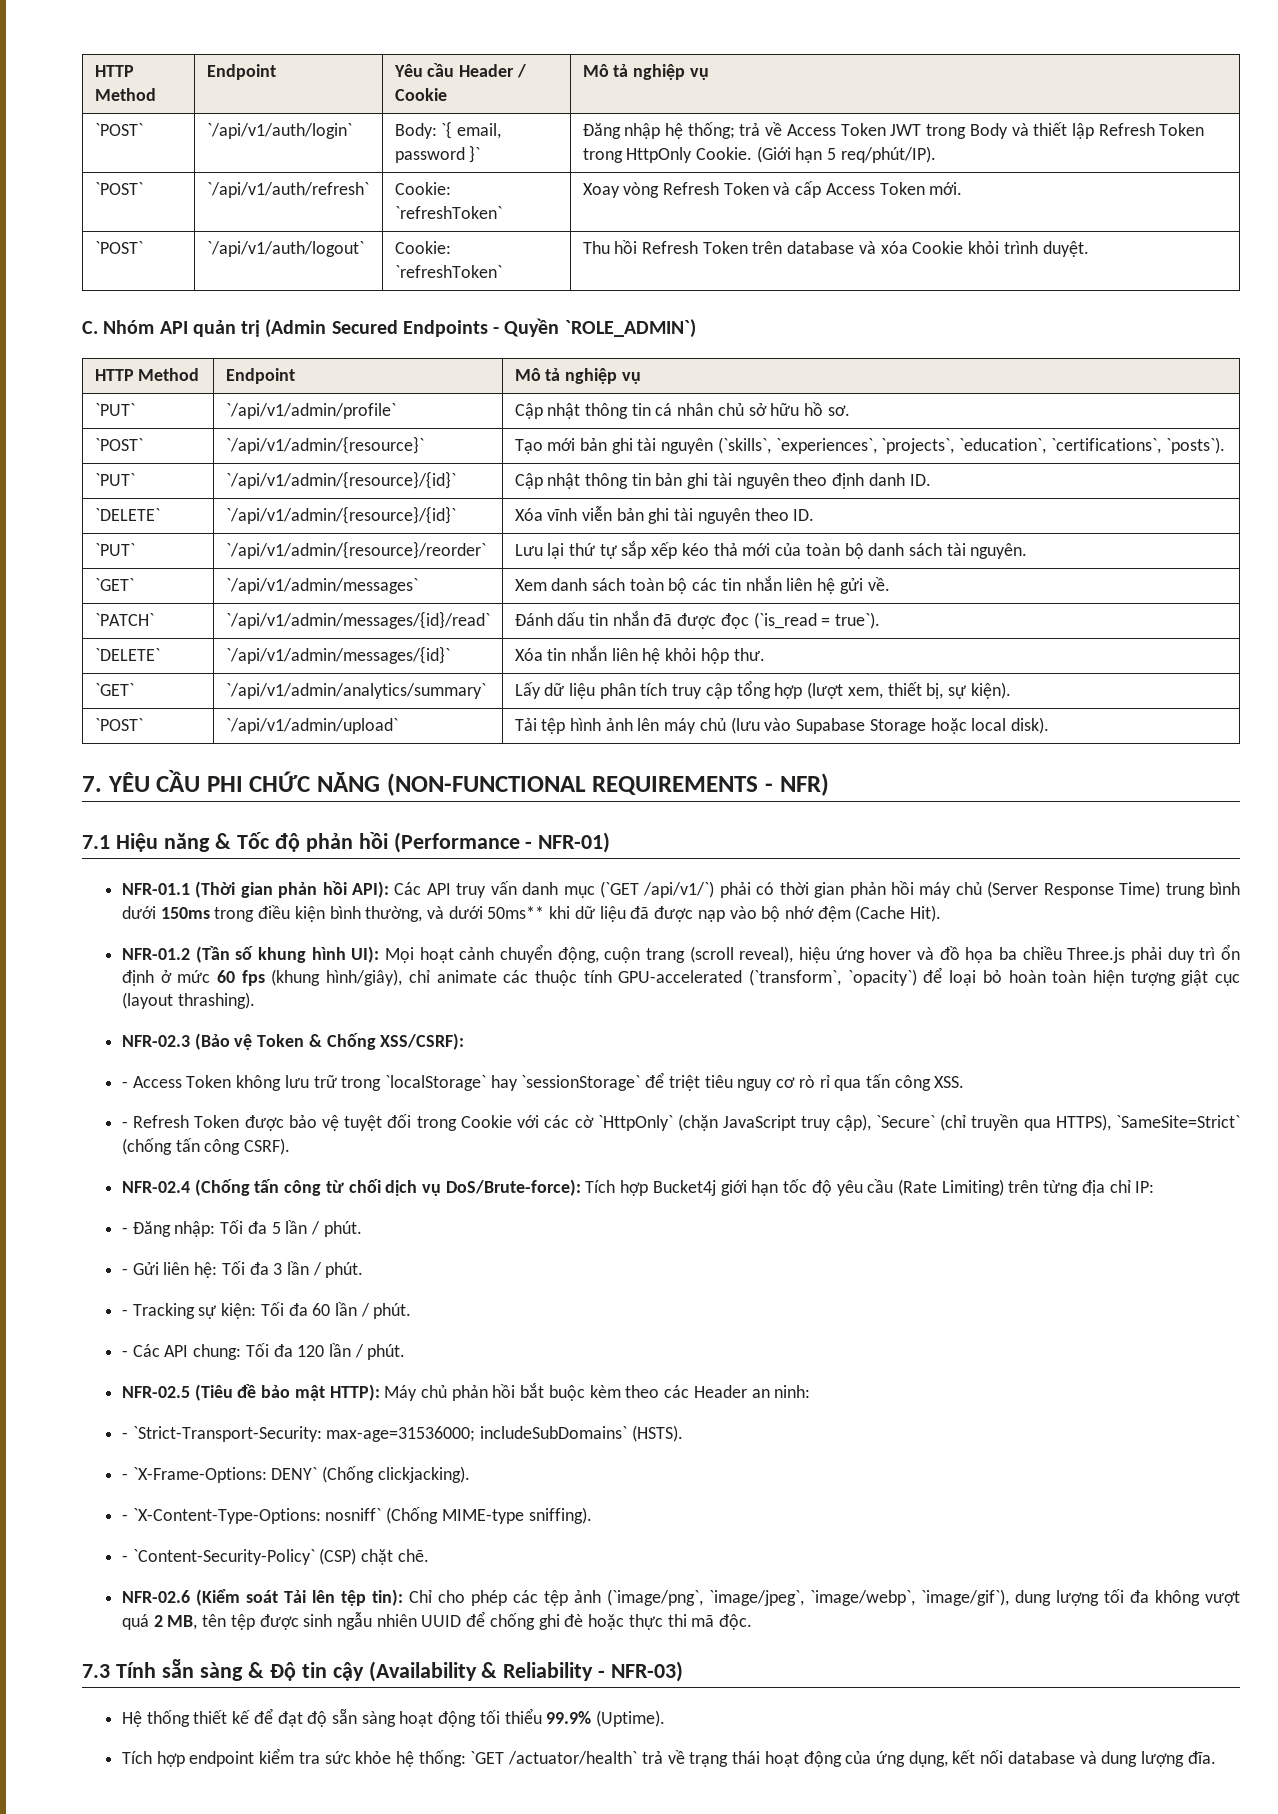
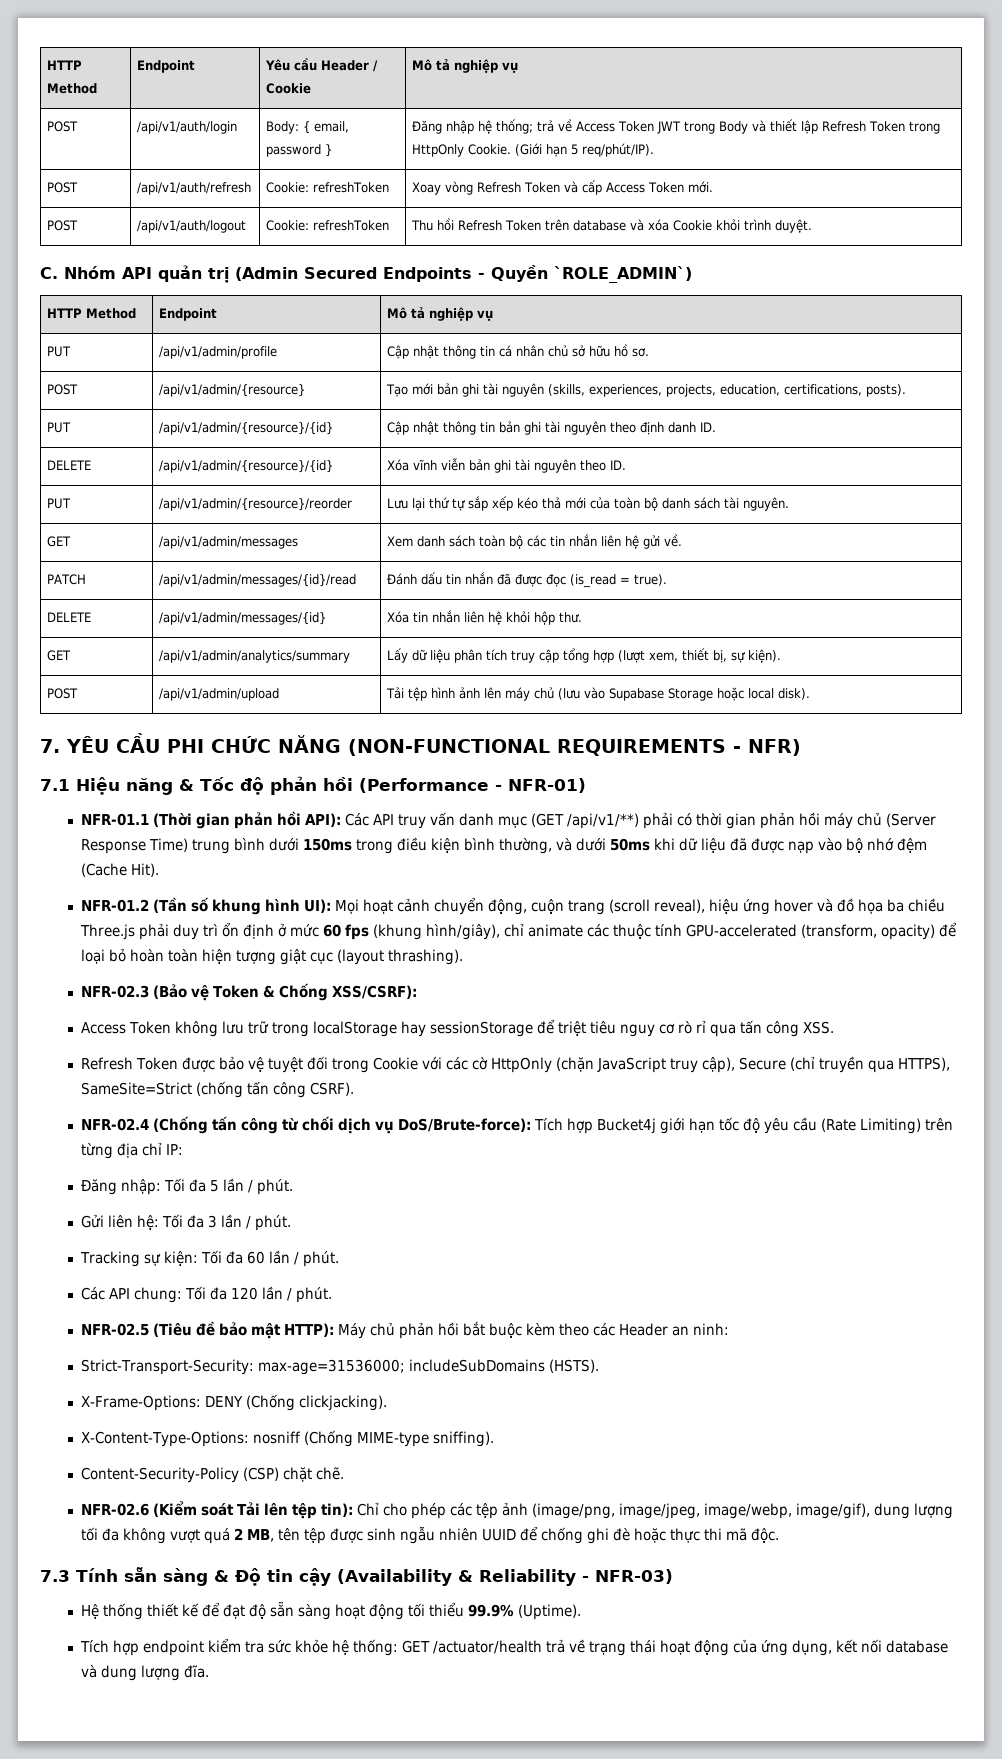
- `POST` | `/api/v1/auth/login` | Body: `{ email, password }` | Đăng nhập hệ thống; trả về Access Token JWT trong Body và thiết lập Refresh Token trong HttpOnly Cookie. (Giới hạn 5 req/phút/IP).
+ POST | /api/v1/auth/login | Body: { email, password } | Đăng nhập hệ thống; trả về Access Token JWT trong Body và thiết lập Refresh Token trong HttpOnly Cookie. (Giới hạn 5 req/phút/IP).
- `POST` | `/api/v1/auth/refresh` | Cookie: `refreshToken` | Xoay vòng Refresh Token và cấp Access Token mới.
+ POST | /api/v1/auth/refresh | Cookie: refreshToken | Xoay vòng Refresh Token và cấp Access Token mới.
- `POST` | `/api/v1/auth/logout` | Cookie: `refreshToken` | Thu hồi Refresh Token trên database và xóa Cookie khỏi trình duyệt.
+ POST | /api/v1/auth/logout | Cookie: refreshToken | Thu hồi Refresh Token trên database và xóa Cookie khỏi trình duyệt.
- `PUT` | `/api/v1/admin/profile` | Cập nhật thông tin cá nhân chủ sở hữu hồ sơ.
+ PUT | /api/v1/admin/profile | Cập nhật thông tin cá nhân chủ sở hữu hồ sơ.
- `POST` | `/api/v1/admin/{resource}` | Tạo mới bản ghi tài nguyên (`skills`, `experiences`, `projects`, `education`, `certifications`, `posts`).
- `PUT` | `/api/v1/admin/{resource}/{id}` | Cập nhật thông tin bản ghi tài nguyên theo định danh ID.
+ POST | /api/v1/admin/{resource} | Tạo mới bản ghi tài nguyên (skills, experiences, projects, education, certifications, posts).
+ PUT | /api/v1/admin/{resource}/{id} | Cập nhật thông tin bản ghi tài nguyên theo định danh ID.
- `DELETE` | `/api/v1/admin/{resource}/{id}` | Xóa vĩnh viễn bản ghi tài nguyên theo ID.
+ DELETE | /api/v1/admin/{resource}/{id} | Xóa vĩnh viễn bản ghi tài nguyên theo ID.
- `PUT` | `/api/v1/admin/{resource}/reorder` | Lưu lại thứ tự sắp xếp kéo thả mới của toàn bộ danh sách tài nguyên.
+ PUT | /api/v1/admin/{resource}/reorder | Lưu lại thứ tự sắp xếp kéo thả mới của toàn bộ danh sách tài nguyên.
- `GET` | `/api/v1/admin/messages` | Xem danh sách toàn bộ các tin nhắn liên hệ gửi về.
+ GET | /api/v1/admin/messages | Xem danh sách toàn bộ các tin nhắn liên hệ gửi về.
- `PATCH` | `/api/v1/admin/messages/{id}/read` | Đánh dấu tin nhắn đã được đọc (`is_read = true`).
- `DELETE` | `/api/v1/admin/messages/{id}` | Xóa tin nhắn liên hệ khỏi hộp thư.
+ PATCH | /api/v1/admin/messages/{id}/read | Đánh dấu tin nhắn đã được đọc (is_read = true).
+ DELETE | /api/v1/admin/messages/{id} | Xóa tin nhắn liên hệ khỏi hộp thư.
- `GET` | `/api/v1/admin/analytics/summary` | Lấy dữ liệu phân tích truy cập tổng hợp (lượt xem, thiết bị, sự kiện).
+ GET | /api/v1/admin/analytics/summary | Lấy dữ liệu phân tích truy cập tổng hợp (lượt xem, thiết bị, sự kiện).
- `POST` | `/api/v1/admin/upload` | Tải tệp hình ảnh lên máy chủ (lưu vào Supabase Storage hoặc local disk).
+ POST | /api/v1/admin/upload | Tải tệp hình ảnh lên máy chủ (lưu vào Supabase Storage hoặc local disk).
- NFR-01.1 (Thời gian phản hồi API): Các API truy vấn danh mục (`GET /api/v1/`) phải có thời gian phản hồi máy chủ (Server Response Time) trung bình dưới 150ms trong điều kiện bình thường, và dưới 50ms** khi dữ liệu đã được nạp vào bộ nhớ đệm (Cache Hit).
+ NFR-01.1 (Thời gian phản hồi API): Các API truy vấn danh mục (GET /api/v1/**) phải có thời gian phản hồi máy chủ (Server Response Time) trung bình dưới 150ms trong điều kiện bình thường, và dưới 50ms khi dữ liệu đã được nạp vào bộ nhớ đệm (Cache Hit).
- NFR-01.2 (Tần số khung hình UI): Mọi hoạt cảnh chuyển động, cuộn trang (scroll reveal), hiệu ứng hover và đồ họa ba chiều Three.js phải duy trì ổn định ở mức 60 fps (khung hình/giây), chỉ animate các thuộc tính GPU-accelerated (`transform`, `opacity`) để loại bỏ hoàn toàn hiện tượng giật cục (layout thrashing).
+ NFR-01.2 (Tần số khung hình UI): Mọi hoạt cảnh chuyển động, cuộn trang (scroll reveal), hiệu ứng hover và đồ họa ba chiều Three.js phải duy trì ổn định ở mức 60 fps (khung hình/giây), chỉ animate các thuộc tính GPU-accelerated (transform, opacity) để loại bỏ hoàn toàn hiện tượng giật cục (layout thrashing).
- - Access Token không lưu trữ trong `localStorage` hay `sessionStorage` để triệt tiêu nguy cơ rò rỉ qua tấn công XSS.
+ Access Token không lưu trữ trong localStorage hay sessionStorage để triệt tiêu nguy cơ rò rỉ qua tấn công XSS.
- - Refresh Token được bảo vệ tuyệt đối trong Cookie với các cờ `HttpOnly` (chặn JavaScript truy cập), `Secure` (chỉ truyền qua HTTPS), `SameSite=Strict` (chống tấn công CSRF).
+ Refresh Token được bảo vệ tuyệt đối trong Cookie với các cờ HttpOnly (chặn JavaScript truy cập), Secure (chỉ truyền qua HTTPS), SameSite=Strict (chống tấn công CSRF).
- - Đăng nhập: Tối đa 5 lần / phút.
+ Đăng nhập: Tối đa 5 lần / phút.
- - Gửi liên hệ: Tối đa 3 lần / phút.
+ Gửi liên hệ: Tối đa 3 lần / phút.
- - Tracking sự kiện: Tối đa 60 lần / phút.
+ Tracking sự kiện: Tối đa 60 lần / phút.
- - Các API chung: Tối đa 120 lần / phút.
+ Các API chung: Tối đa 120 lần / phút.
- - `Strict-Transport-Security: max-age=31536000; includeSubDomains` (HSTS).
- - `X-Frame-Options: DENY` (Chống clickjacking).
+ Strict-Transport-Security: max-age=31536000; includeSubDomains (HSTS).
+ X-Frame-Options: DENY (Chống clickjacking).
- - `X-Content-Type-Options: nosniff` (Chống MIME-type sniffing).
+ X-Content-Type-Options: nosniff (Chống MIME-type sniffing).
- - `Content-Security-Policy` (CSP) chặt chẽ.
+ Content-Security-Policy (CSP) chặt chẽ.
- NFR-02.6 (Kiểm soát Tải lên tệp tin): Chỉ cho phép các tệp ảnh (`image/png`, `image/jpeg`, `image/webp`, `image/gif`), dung lượng tối đa không vượt quá 2 MB, tên tệp được sinh ngẫu nhiên UUID để chống ghi đè hoặc thực thi mã độc.
+ NFR-02.6 (Kiểm soát Tải lên tệp tin): Chỉ cho phép các tệp ảnh (image/png, image/jpeg, image/webp, image/gif), dung lượng tối đa không vượt quá 2 MB, tên tệp được sinh ngẫu nhiên UUID để chống ghi đè hoặc thực thi mã độc.
- Tích hợp endpoint kiểm tra sức khỏe hệ thống: `GET /actuator/health` trả về trạng thái hoạt động của ứng dụng, kết nối database và dung lượng đĩa.
+ Tích hợp endpoint kiểm tra sức khỏe hệ thống: GET /actuator/health trả về trạng thái hoạt động của ứng dụng, kết nối database và dung lượng đĩa.

